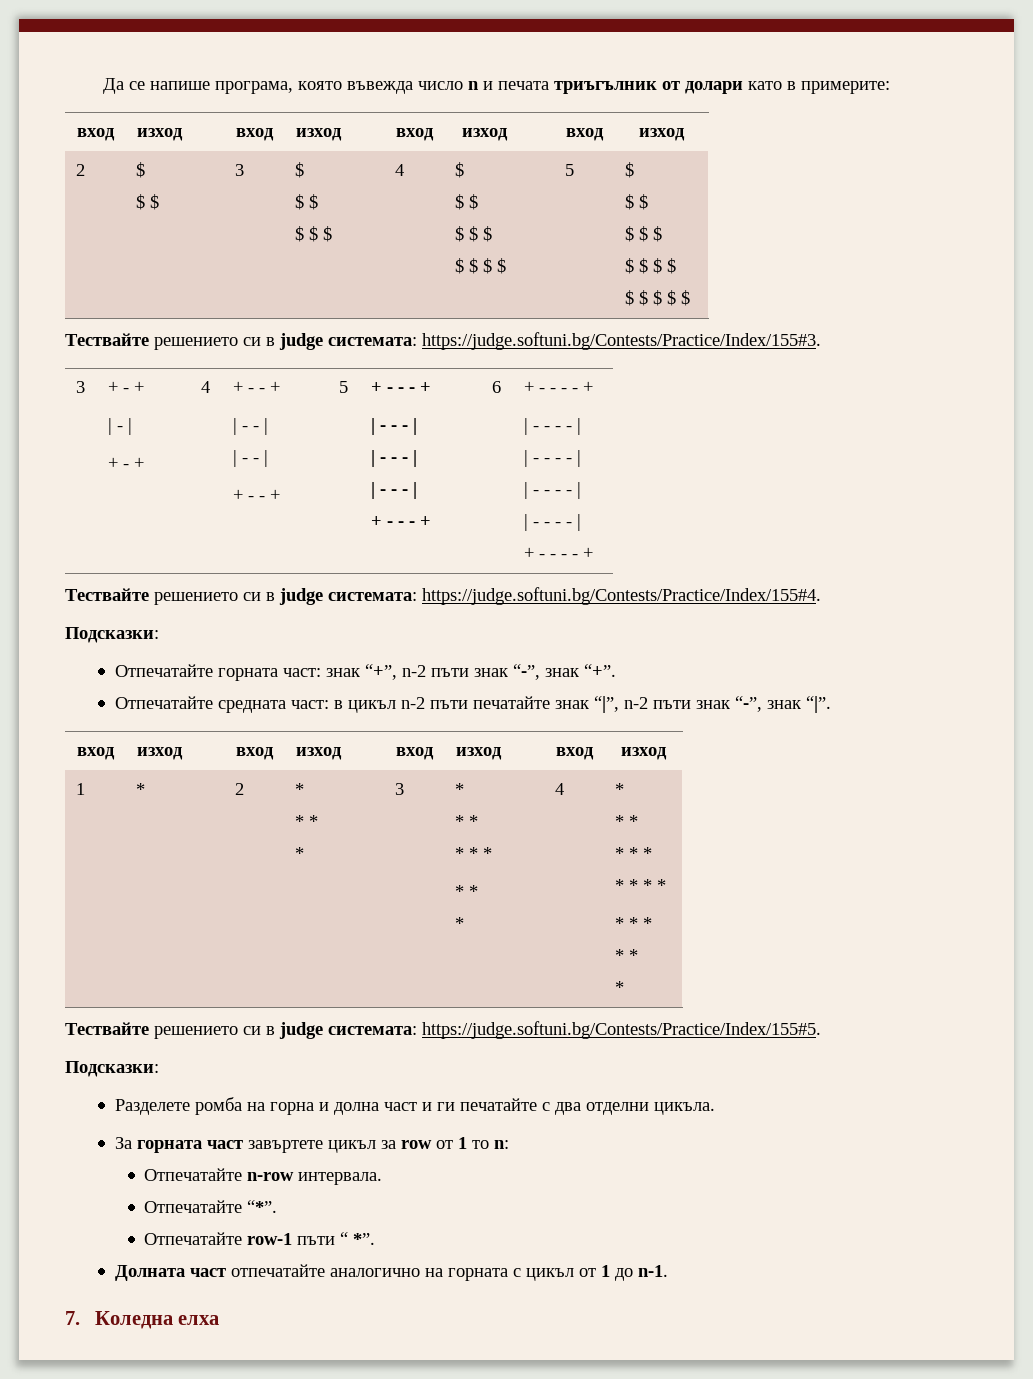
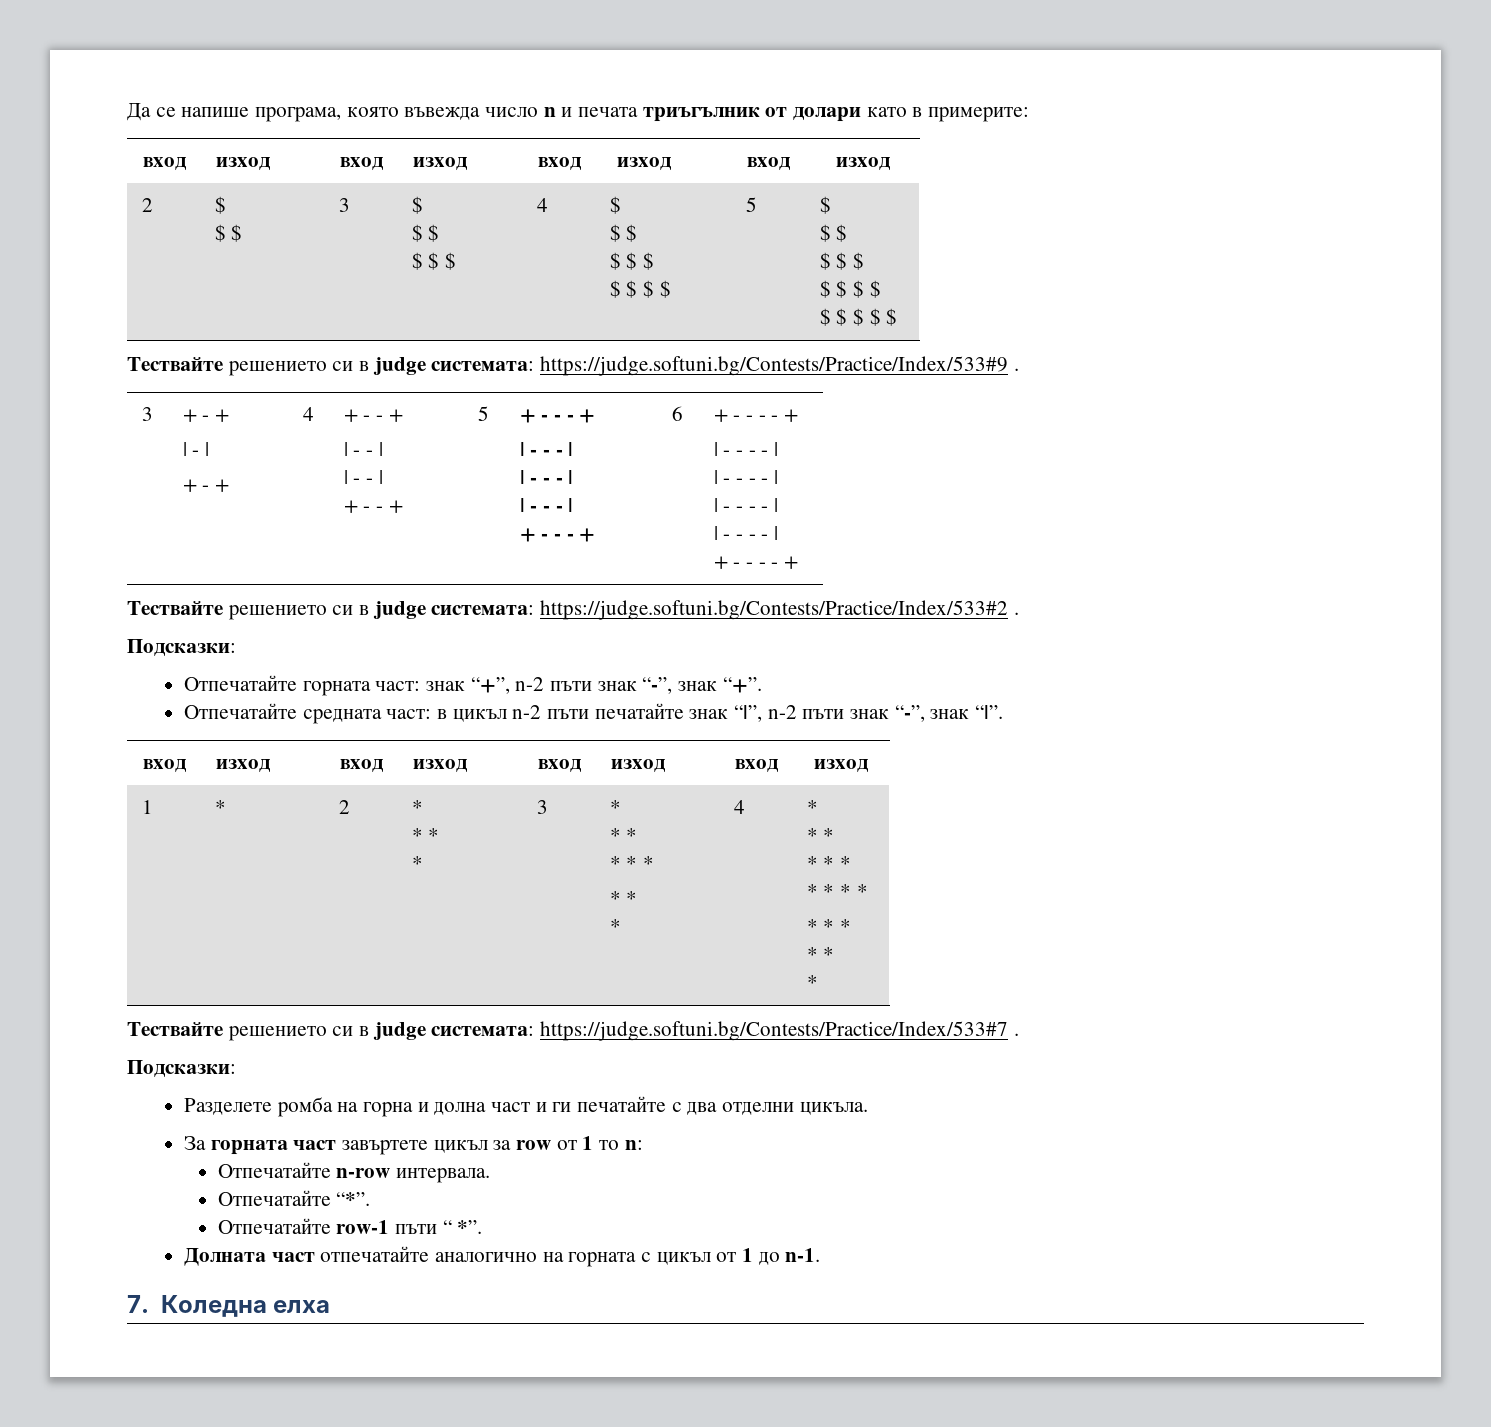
- Тествайте решението си в judge системата: https://judge.softuni.bg/Contests/Practice/Index/155#3.
+ Тествайте решението си в judge системата: https://judge.softuni.bg/Contests/Practice/Index/533#9 .
- Тествайте решението си в judge системата: https://judge.softuni.bg/Contests/Practice/Index/155#4.
+ Тествайте решението си в judge системата: https://judge.softuni.bg/Contests/Practice/Index/533#2 .
- Тествайте решението си в judge системата: https://judge.softuni.bg/Contests/Practice/Index/155#5.
+ Тествайте решението си в judge системата: https://judge.softuni.bg/Contests/Practice/Index/533#7 .

